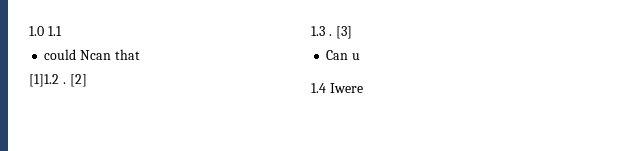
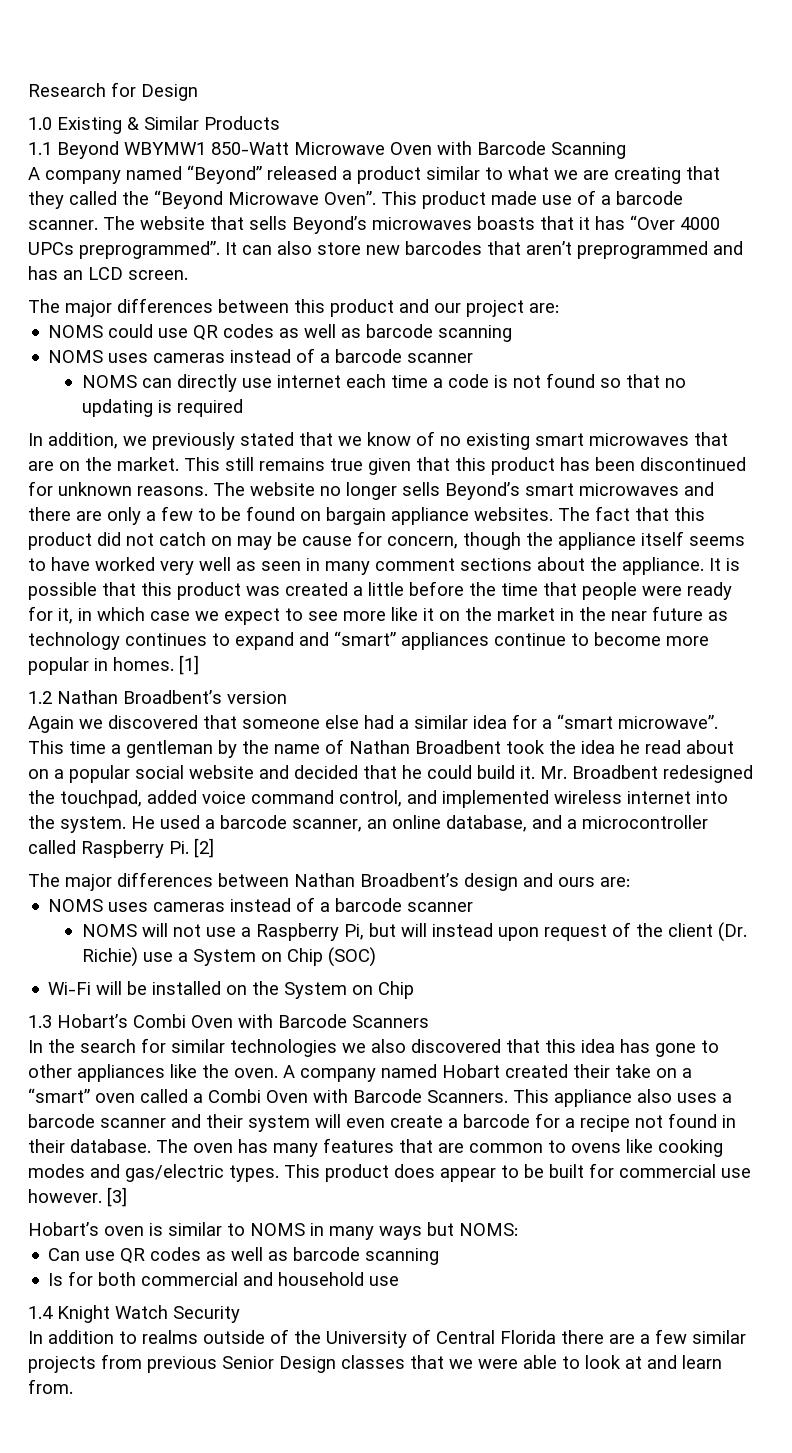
- 1.0 1.1
- could Ncan that
- [1]1.2 . [2]
- 1.3 . [3]
- Can u
- 1.4 Iwere
+ Research for Design
+ 1.0 Existing & Similar Products
+ 1.1 Beyond WBYMW1 850-Watt Microwave Oven with Barcode Scanning
+ A company named “Beyond” released a product similar to what we are creating that they called the “Beyond Microwave Oven”. This product made use of a barcode scanner. The website that sells Beyond’s microwaves boasts that it has “Over 4000 UPCs preprogrammed”. It can also store new barcodes that aren’t preprogrammed and has an LCD screen.
+ The major differences between this product and our project are:
+ NOMS could use QR codes as well as barcode scanning
+ NOMS uses cameras instead of a barcode scanner
+ NOMS can directly use internet each time a code is not found so that no updating is required
+ In addition, we previously stated that we know of no existing smart microwaves that are on the market. This still remains true given that this product has been discontinued for unknown reasons. The website no longer sells Beyond’s smart microwaves and there are only a few to be found on bargain appliance websites. The fact that this product did not catch on may be cause for concern, though the appliance itself seems to have worked very well as seen in many comment sections about the appliance. It is possible that this product was created a little before the time that people were ready for it, in which case we expect to see more like it on the market in the near future as technology continues to expand and “smart” appliances continue to become more popular in homes. [1]
+ 1.2 Nathan Broadbent’s version
+ Again we discovered that someone else had a similar idea for a “smart microwave”. This time a gentleman by the name of Nathan Broadbent took the idea he read about on a popular social website and decided that he could build it. Mr. Broadbent redesigned the touchpad, added voice command control, and implemented wireless internet into the system. He used a barcode scanner, an online database, and a microcontroller called Raspberry Pi. [2]
+ The major differences between Nathan Broadbent’s design and ours are:
+ NOMS uses cameras instead of a barcode scanner
+ NOMS will not use a Raspberry Pi, but will instead upon request of the client (Dr. Richie) use a System on Chip (SOC)
+ Wi-Fi will be installed on the System on Chip
+ 1.3 Hobart’s Combi Oven with Barcode Scanners
+ In the search for similar technologies we also discovered that this idea has gone to other appliances like the oven. A company named Hobart created their take on a “smart” oven called a Combi Oven with Barcode Scanners. This appliance also uses a barcode scanner and their system will even create a barcode for a recipe not found in their database. The oven has many features that are common to ovens like cooking modes and gas/electric types. This product does appear to be built for commercial use however. [3]
+ Hobart’s oven is similar to NOMS in many ways but NOMS:
+ Can use QR codes as well as barcode scanning
+ Is for both commercial and household use
+ 1.4 Knight Watch Security
+ In addition to realms outside of the University of Central Florida there are a few similar projects from previous Senior Design classes that we were able to look at and learn from.

